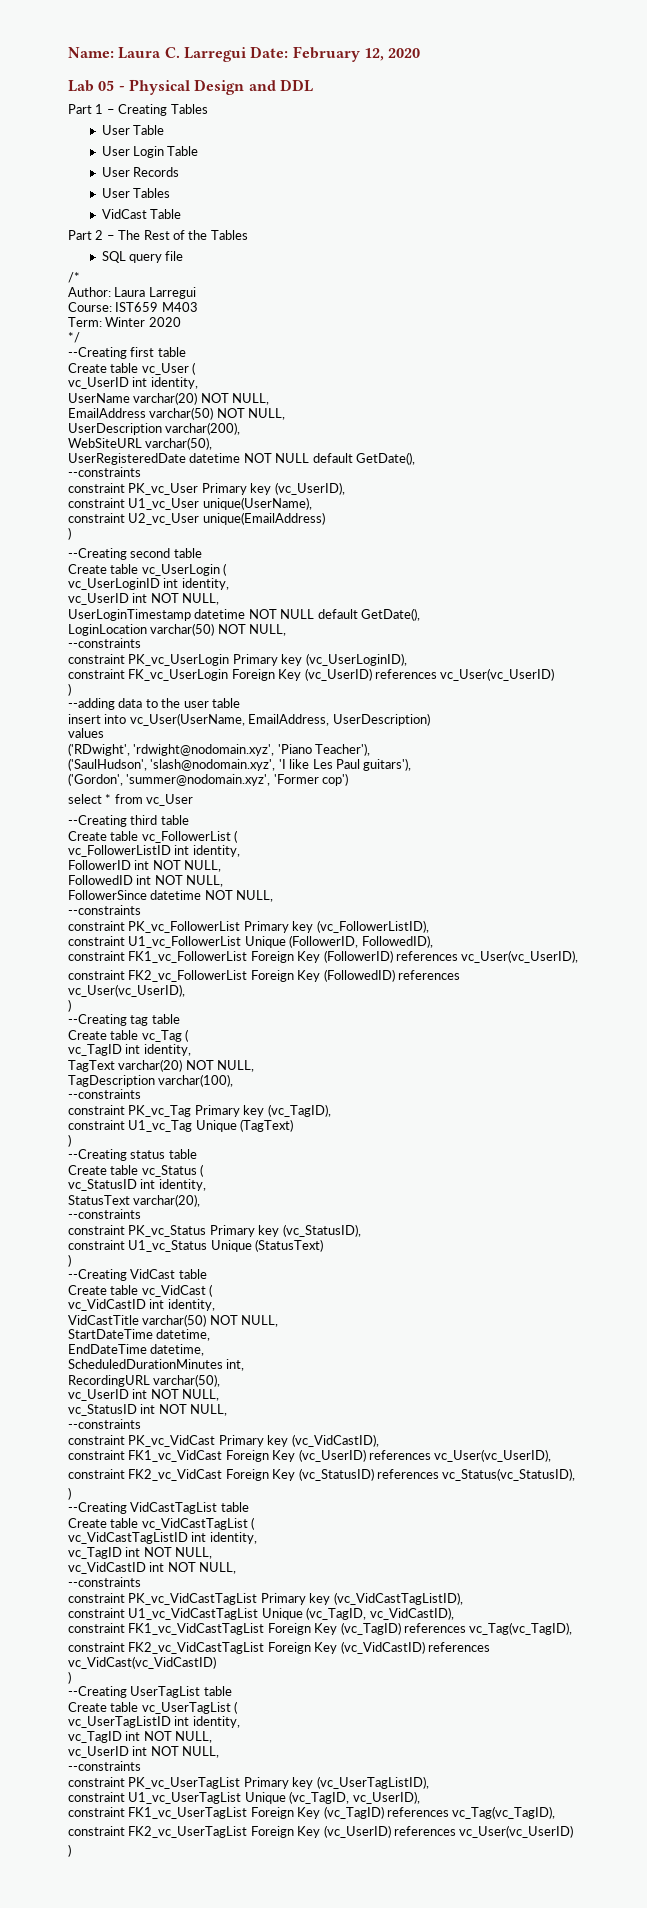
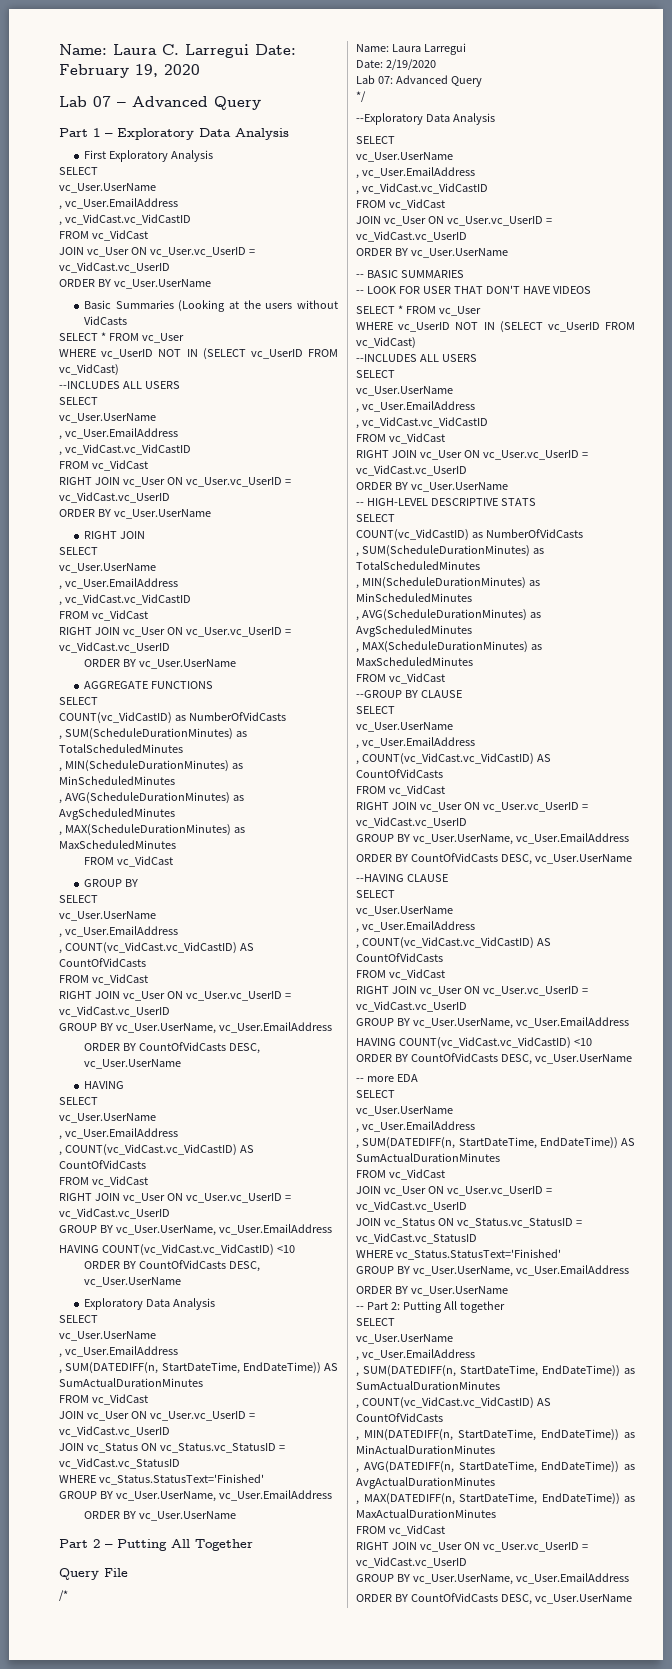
- Name: Laura C. Larregui Date: February 12, 2020
+ Name: Laura C. Larregui Date: February 19, 2020
- Lab 05 - Physical Design and DDL
- Part 1 – Creating Tables
- User Table
- User Login Table
- User Records
- User Tables
- VidCast Table
- Part 2 – The Rest of the Tables
- SQL query file
+ Lab 07 – Advanced Query
+ Part 1 – Exploratory Data Analysis
+ First Exploratory Analysis
+ SELECT
+ vc_User.UserName
+ , vc_User.EmailAddress
+ , vc_VidCast.vc_VidCastID
+ FROM vc_VidCast
+ JOIN vc_User ON vc_User.vc_UserID = vc_VidCast.vc_UserID
+ ORDER BY vc_User.UserName
+ Basic Summaries (Looking at the users without VidCasts
+ SELECT * FROM vc_User
+ WHERE vc_UserID NOT IN (SELECT vc_UserID FROM vc_VidCast)
+ --INCLUDES ALL USERS
+ SELECT
+ vc_User.UserName
+ , vc_User.EmailAddress
+ , vc_VidCast.vc_VidCastID
+ FROM vc_VidCast
+ RIGHT JOIN vc_User ON vc_User.vc_UserID = vc_VidCast.vc_UserID
+ ORDER BY vc_User.UserName
+ RIGHT JOIN
+ SELECT
+ vc_User.UserName
+ , vc_User.EmailAddress
+ , vc_VidCast.vc_VidCastID
+ FROM vc_VidCast
+ RIGHT JOIN vc_User ON vc_User.vc_UserID = vc_VidCast.vc_UserID
+ ORDER BY vc_User.UserName
+ AGGREGATE FUNCTIONS
+ SELECT
+ COUNT(vc_VidCastID) as NumberOfVidCasts
+ , SUM(ScheduleDurationMinutes) as TotalScheduledMinutes
+ , MIN(ScheduleDurationMinutes) as MinScheduledMinutes
+ , AVG(ScheduleDurationMinutes) as AvgScheduledMinutes
+ , MAX(ScheduleDurationMinutes) as MaxScheduledMinutes
+ FROM vc_VidCast
+ GROUP BY
+ SELECT
+ vc_User.UserName
+ , vc_User.EmailAddress
+ , COUNT(vc_VidCast.vc_VidCastID) AS CountOfVidCasts
+ FROM vc_VidCast
+ RIGHT JOIN vc_User ON vc_User.vc_UserID = vc_VidCast.vc_UserID
+ GROUP BY vc_User.UserName, vc_User.EmailAddress
+ ORDER BY CountOfVidCasts DESC, vc_User.UserName
+ HAVING
+ SELECT
+ vc_User.UserName
+ , vc_User.EmailAddress
+ , COUNT(vc_VidCast.vc_VidCastID) AS CountOfVidCasts
+ FROM vc_VidCast
+ RIGHT JOIN vc_User ON vc_User.vc_UserID = vc_VidCast.vc_UserID
+ GROUP BY vc_User.UserName, vc_User.EmailAddress
+ HAVING COUNT(vc_VidCast.vc_VidCastID) <10
+ ORDER BY CountOfVidCasts DESC, vc_User.UserName
+ Exploratory Data Analysis
+ SELECT
+ vc_User.UserName
+ , vc_User.EmailAddress
+ , SUM(DATEDIFF(n, StartDateTime, EndDateTime)) AS SumActualDurationMinutes
+ FROM vc_VidCast
+ JOIN vc_User ON vc_User.vc_UserID = vc_VidCast.vc_UserID
+ JOIN vc_Status ON vc_Status.vc_StatusID = vc_VidCast.vc_StatusID
+ WHERE vc_Status.StatusText='Finished'
+ GROUP BY vc_User.UserName, vc_User.EmailAddress
+ ORDER BY vc_User.UserName
+ Part 2 – Putting All Together
+ Query File
- Author: Laura Larregui
+ Name: Laura Larregui
- Course: IST659 M403
- Term: Winter 2020
+ Date: 2/19/2020
+ Lab 07: Advanced Query
  */
- --Creating first table
- Create table vc_User (
- vc_UserID int identity,
- UserName varchar(20) NOT NULL,
- EmailAddress varchar(50) NOT NULL,
- UserDescription varchar(200),
- WebSiteURL varchar(50),
- UserRegisteredDate datetime NOT NULL default GetDate(),
- --constraints
- constraint PK_vc_User Primary key (vc_UserID),
- constraint U1_vc_User unique(UserName),
- constraint U2_vc_User unique(EmailAddress)
- )
- --Creating second table
- Create table vc_UserLogin (
- vc_UserLoginID int identity,
- vc_UserID int NOT NULL,
- UserLoginTimestamp datetime NOT NULL default GetDate(),
- LoginLocation varchar(50) NOT NULL,
- --constraints
- constraint PK_vc_UserLogin Primary key (vc_UserLoginID),
- constraint FK_vc_UserLogin Foreign Key (vc_UserID) references vc_User(vc_UserID)
- )
- --adding data to the user table
- insert into vc_User(UserName, EmailAddress, UserDescription)
- values
- ('RDwight', 'rdwight@nodomain.xyz', 'Piano Teacher'),
- ('SaulHudson', 'slash@nodomain.xyz', 'I like Les Paul guitars'),
- ('Gordon', 'summer@nodomain.xyz', 'Former cop')
- select * from vc_User
- --Creating third table
- Create table vc_FollowerList (
- vc_FollowerListID int identity,
- FollowerID int NOT NULL,
- FollowedID int NOT NULL,
- FollowerSince datetime NOT NULL,
- --constraints
- constraint PK_vc_FollowerList Primary key (vc_FollowerListID),
- constraint U1_vc_FollowerList Unique (FollowerID, FollowedID),
- constraint FK1_vc_FollowerList Foreign Key (FollowerID) references vc_User(vc_UserID),
- constraint FK2_vc_FollowerList Foreign Key (FollowedID) references vc_User(vc_UserID),
- )
- --Creating tag table
- Create table vc_Tag (
- vc_TagID int identity,
- TagText varchar(20) NOT NULL,
- TagDescription varchar(100),
- --constraints
- constraint PK_vc_Tag Primary key (vc_TagID),
- constraint U1_vc_Tag Unique (TagText)
- )
- --Creating status table
- Create table vc_Status (
- vc_StatusID int identity,
- StatusText varchar(20),
- --constraints
- constraint PK_vc_Status Primary key (vc_StatusID),
- constraint U1_vc_Status Unique (StatusText)
- )
- --Creating VidCast table
- Create table vc_VidCast (
- vc_VidCastID int identity,
- VidCastTitle varchar(50) NOT NULL,
- StartDateTime datetime,
- EndDateTime datetime,
- ScheduledDurationMinutes int,
- RecordingURL varchar(50),
- vc_UserID int NOT NULL,
- vc_StatusID int NOT NULL,
- --constraints
- constraint PK_vc_VidCast Primary key (vc_VidCastID),
- constraint FK1_vc_VidCast Foreign Key (vc_UserID) references vc_User(vc_UserID),
- constraint FK2_vc_VidCast Foreign Key (vc_StatusID) references vc_Status(vc_StatusID),
- )
- --Creating VidCastTagList table
- Create table vc_VidCastTagList (
- vc_VidCastTagListID int identity,
- vc_TagID int NOT NULL,
- vc_VidCastID int NOT NULL,
- --constraints
- constraint PK_vc_VidCastTagList Primary key (vc_VidCastTagListID),
- constraint U1_vc_VidCastTagList Unique (vc_TagID, vc_VidCastID),
- constraint FK1_vc_VidCastTagList Foreign Key (vc_TagID) references vc_Tag(vc_TagID),
- constraint FK2_vc_VidCastTagList Foreign Key (vc_VidCastID) references vc_VidCast(vc_VidCastID)
- )
- --Creating UserTagList table
- Create table vc_UserTagList (
- vc_UserTagListID int identity,
- vc_TagID int NOT NULL,
- vc_UserID int NOT NULL,
- --constraints
- constraint PK_vc_UserTagList Primary key (vc_UserTagListID),
- constraint U1_vc_UserTagList Unique (vc_TagID, vc_UserID),
- constraint FK1_vc_UserTagList Foreign Key (vc_TagID) references vc_Tag(vc_TagID),
- constraint FK2_vc_UserTagList Foreign Key (vc_UserID) references vc_User(vc_UserID)
- )
+ --Exploratory Data Analysis
+ SELECT
+ vc_User.UserName
+ , vc_User.EmailAddress
+ , vc_VidCast.vc_VidCastID
+ FROM vc_VidCast
+ JOIN vc_User ON vc_User.vc_UserID = vc_VidCast.vc_UserID
+ ORDER BY vc_User.UserName
+ -- BASIC SUMMARIES
+ -- LOOK FOR USER THAT DON'T HAVE VIDEOS
+ SELECT * FROM vc_User
+ WHERE vc_UserID NOT IN (SELECT vc_UserID FROM vc_VidCast)
+ --INCLUDES ALL USERS
+ SELECT
+ vc_User.UserName
+ , vc_User.EmailAddress
+ , vc_VidCast.vc_VidCastID
+ FROM vc_VidCast
+ RIGHT JOIN vc_User ON vc_User.vc_UserID = vc_VidCast.vc_UserID
+ ORDER BY vc_User.UserName
+ -- HIGH-LEVEL DESCRIPTIVE STATS
+ SELECT
+ COUNT(vc_VidCastID) as NumberOfVidCasts
+ , SUM(ScheduleDurationMinutes) as TotalScheduledMinutes
+ , MIN(ScheduleDurationMinutes) as MinScheduledMinutes
+ , AVG(ScheduleDurationMinutes) as AvgScheduledMinutes
+ , MAX(ScheduleDurationMinutes) as MaxScheduledMinutes
+ FROM vc_VidCast
+ --GROUP BY CLAUSE
+ SELECT
+ vc_User.UserName
+ , vc_User.EmailAddress
+ , COUNT(vc_VidCast.vc_VidCastID) AS CountOfVidCasts
+ FROM vc_VidCast
+ RIGHT JOIN vc_User ON vc_User.vc_UserID = vc_VidCast.vc_UserID
+ GROUP BY vc_User.UserName, vc_User.EmailAddress
+ ORDER BY CountOfVidCasts DESC, vc_User.UserName
+ --HAVING CLAUSE
+ SELECT
+ vc_User.UserName
+ , vc_User.EmailAddress
+ , COUNT(vc_VidCast.vc_VidCastID) AS CountOfVidCasts
+ FROM vc_VidCast
+ RIGHT JOIN vc_User ON vc_User.vc_UserID = vc_VidCast.vc_UserID
+ GROUP BY vc_User.UserName, vc_User.EmailAddress
+ HAVING COUNT(vc_VidCast.vc_VidCastID) <10
+ ORDER BY CountOfVidCasts DESC, vc_User.UserName
+ -- more EDA
+ SELECT
+ vc_User.UserName
+ , vc_User.EmailAddress
+ , SUM(DATEDIFF(n, StartDateTime, EndDateTime)) AS SumActualDurationMinutes
+ FROM vc_VidCast
+ JOIN vc_User ON vc_User.vc_UserID = vc_VidCast.vc_UserID
+ JOIN vc_Status ON vc_Status.vc_StatusID = vc_VidCast.vc_StatusID
+ WHERE vc_Status.StatusText='Finished'
+ GROUP BY vc_User.UserName, vc_User.EmailAddress
+ ORDER BY vc_User.UserName
+ -- Part 2: Putting All together
+ SELECT
+ vc_User.UserName
+ , vc_User.EmailAddress
+ , SUM(DATEDIFF(n, StartDateTime, EndDateTime)) as SumActualDurationMinutes
+ , COUNT(vc_VidCast.vc_VidCastID) AS CountOfVidCasts
+ , MIN(DATEDIFF(n, StartDateTime, EndDateTime)) as MinActualDurationMinutes
+ , AVG(DATEDIFF(n, StartDateTime, EndDateTime)) as AvgActualDurationMinutes
+ , MAX(DATEDIFF(n, StartDateTime, EndDateTime)) as MaxActualDurationMinutes
+ FROM vc_VidCast
+ RIGHT JOIN vc_User ON vc_User.vc_UserID = vc_VidCast.vc_UserID
+ GROUP BY vc_User.UserName, vc_User.EmailAddress
+ ORDER BY CountOfVidCasts DESC, vc_User.UserName

